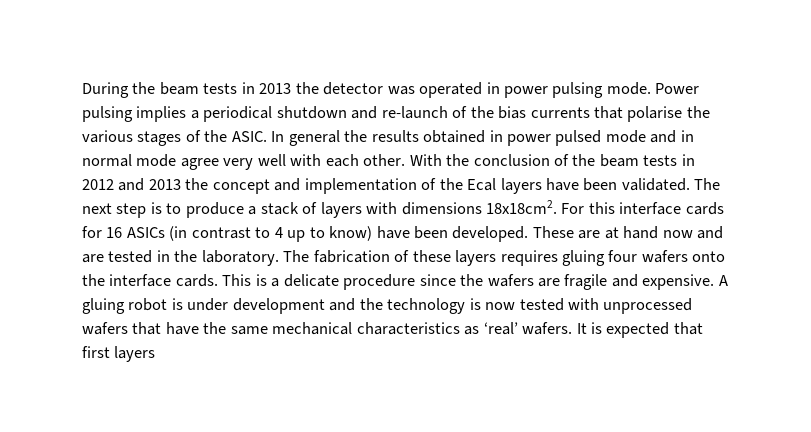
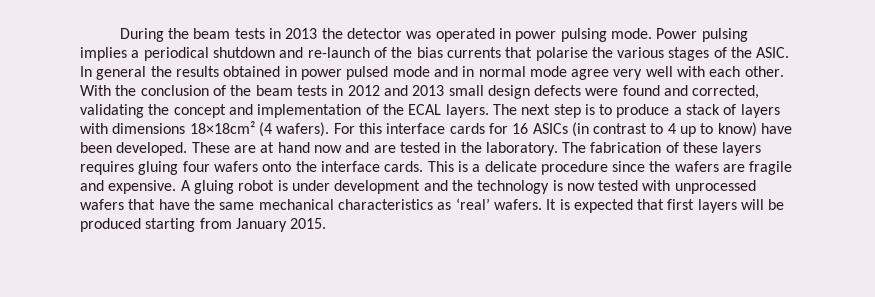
- With the conclusion of the beam tests in 2012 and 2013 the concept and implementation of the Ecal layers have been validated.
+ With the conclusion of the beam tests in 2012 and 2013 small design defects were found and corrected, validating the concept and implementation of the ECAL layers.
- The next step is to produce a stack of layers with dimensions 18x18cm2.
+ The next step is to produce a stack of layers with dimensions 18×18cm² (4 wafers).
- It is expected that first layers
+ It is expected that first layers will be produced starting from January 2015.

